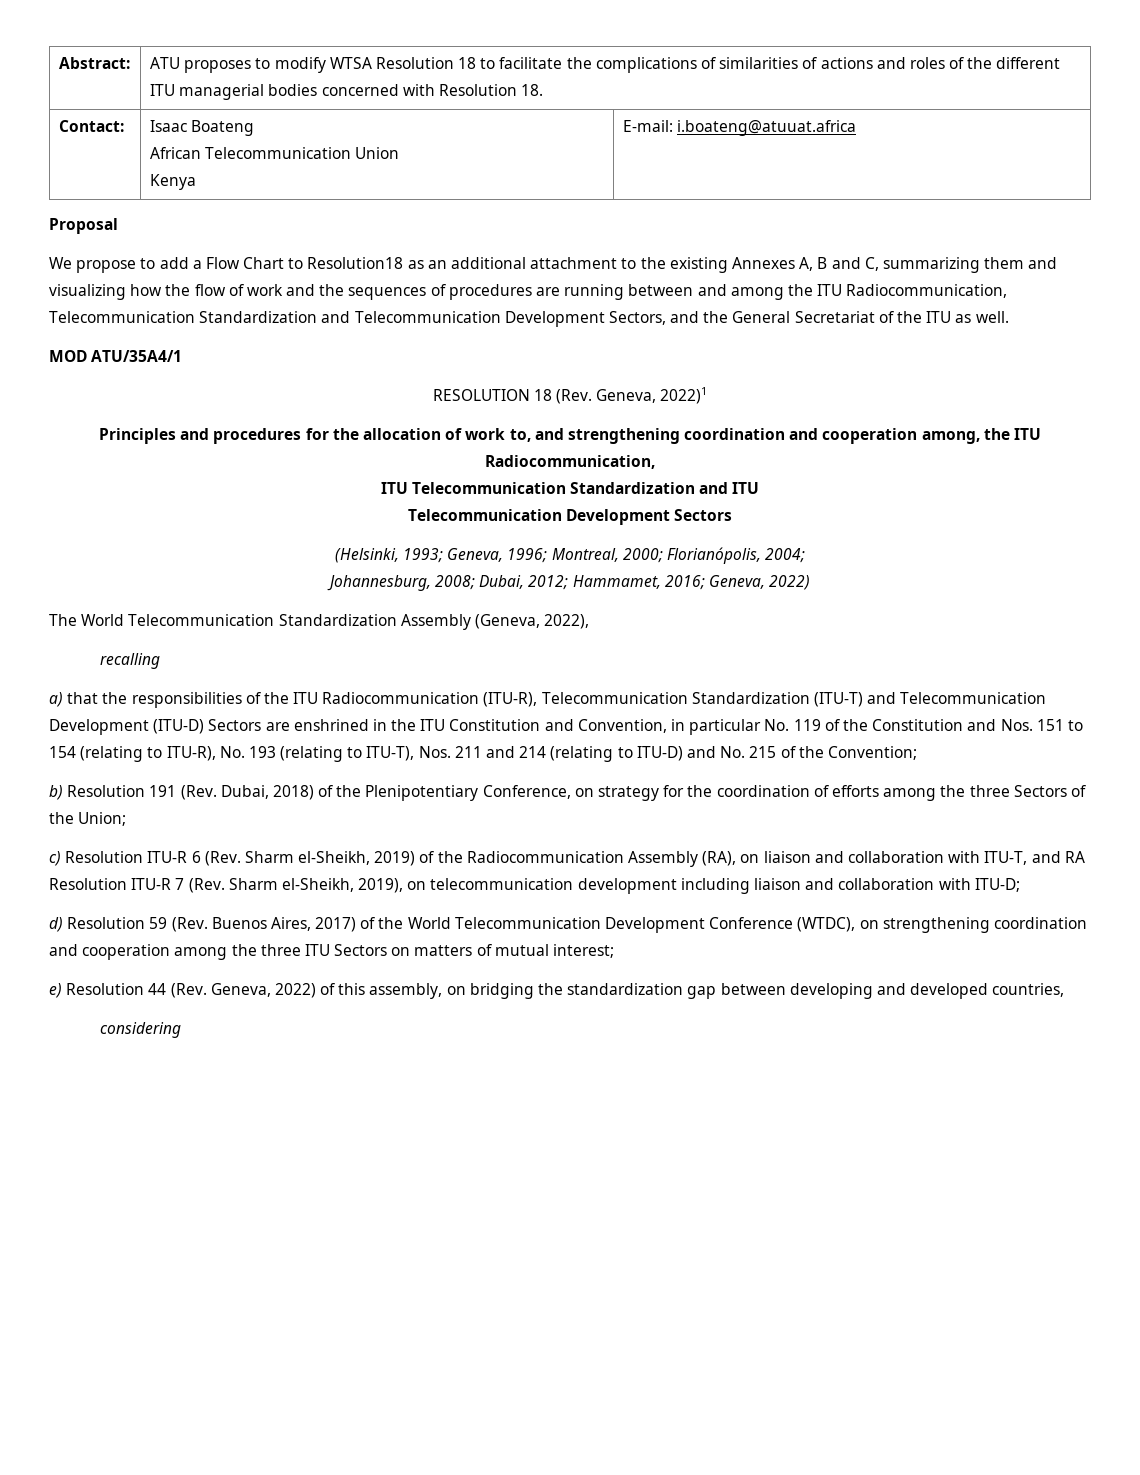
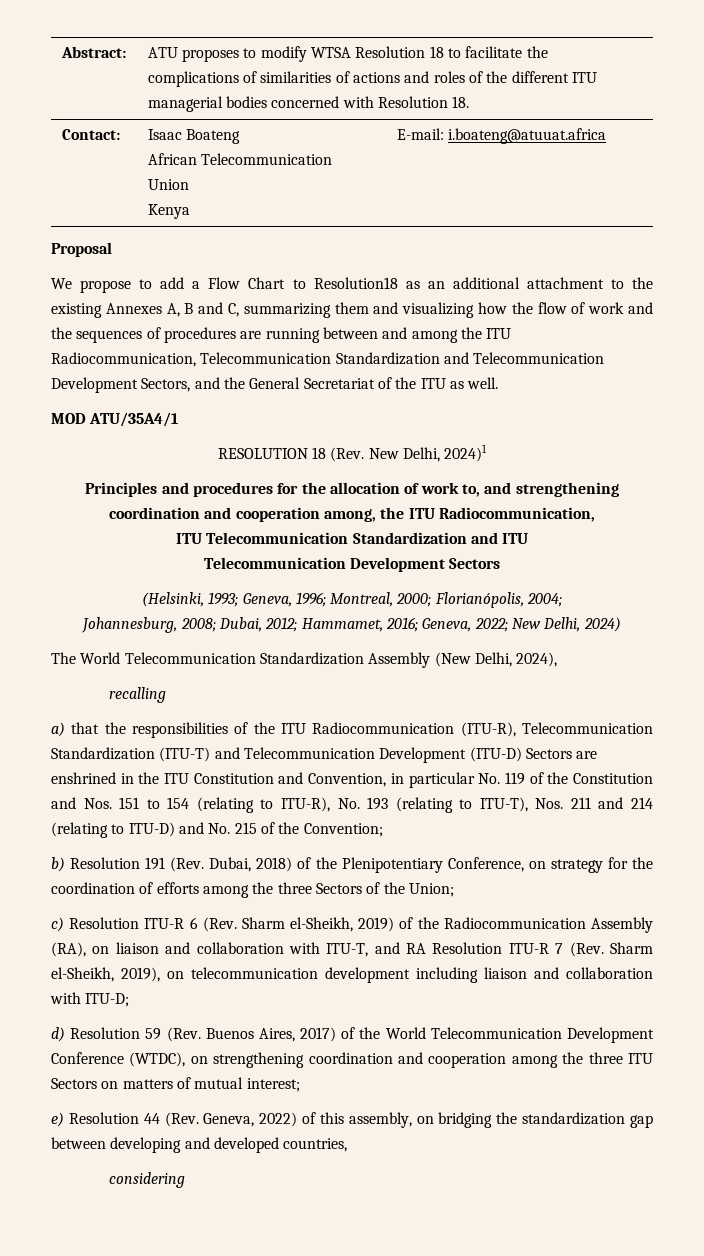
- RESOLUTION 18 (Rev. Geneva, 2022)1
+ RESOLUTION 18 (Rev. New Delhi, 2024)1
- Johannesburg, 2008; Dubai, 2012; Hammamet, 2016; Geneva, 2022)
+ Johannesburg, 2008; Dubai, 2012; Hammamet, 2016; Geneva, 2022; New Delhi, 2024)
- The World Telecommunication Standardization Assembly (Geneva, 2022),
+ The World Telecommunication Standardization Assembly (New Delhi, 2024),

